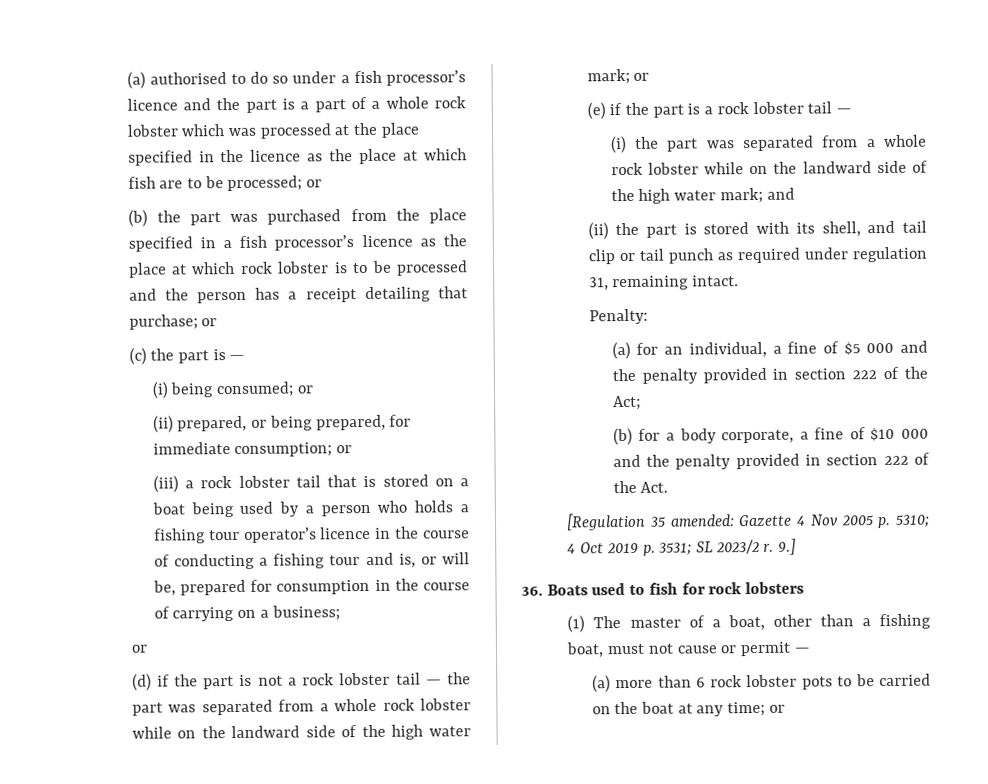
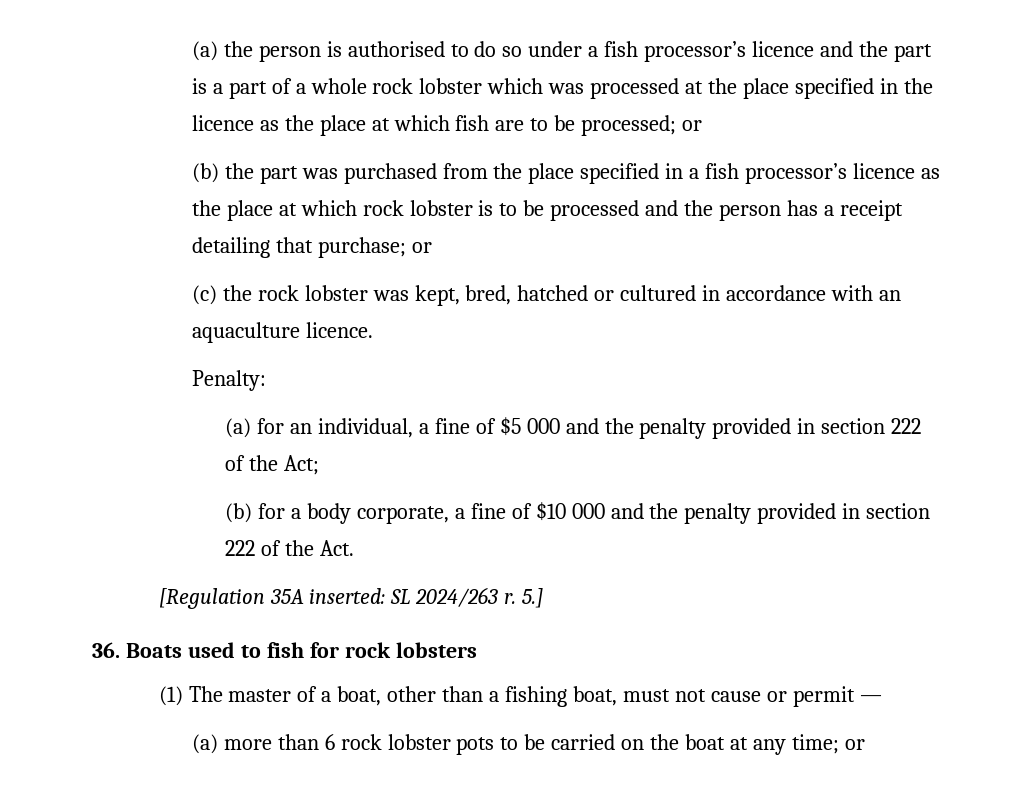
- (a) authorised to do so under a fish processor’s licence and the part is a part of a whole rock lobster which was processed at the place specified in the licence as the place at which fish are to be processed; or
+ (a) the person is authorised to do so under a fish processor’s licence and the part is a part of a whole rock lobster which was processed at the place specified in the licence as the place at which fish are to be processed; or
- (c) the part is —
- (i) being consumed; or
- (ii) prepared, or being prepared, for immediate consumption; or
- (iii) a rock lobster tail that is stored on a boat being used by a person who holds a fishing tour operator’s licence in the course of conducting a fishing tour and is, or will be, prepared for consumption in the course of carrying on a business;
- or
- (d) if the part is not a rock lobster tail — the part was separated from a whole rock lobster while on the landward side of the high water mark; or
- (e) if the part is a rock lobster tail —
- (i) the part was separated from a whole rock lobster while on the landward side of the high water mark; and
- (ii) the part is stored with its shell, and tail clip or tail punch as required under regulation 31, remaining intact.
+ (c) the rock lobster was kept, bred, hatched or cultured in accordance with an aquaculture licence.
- [Regulation 35 amended: Gazette 4 Nov 2005 p. 5310; 4 Oct 2019 p. 3531; SL 2023/2 r. 9.]
+ [Regulation 35A inserted: SL 2024/263 r. 5.]

